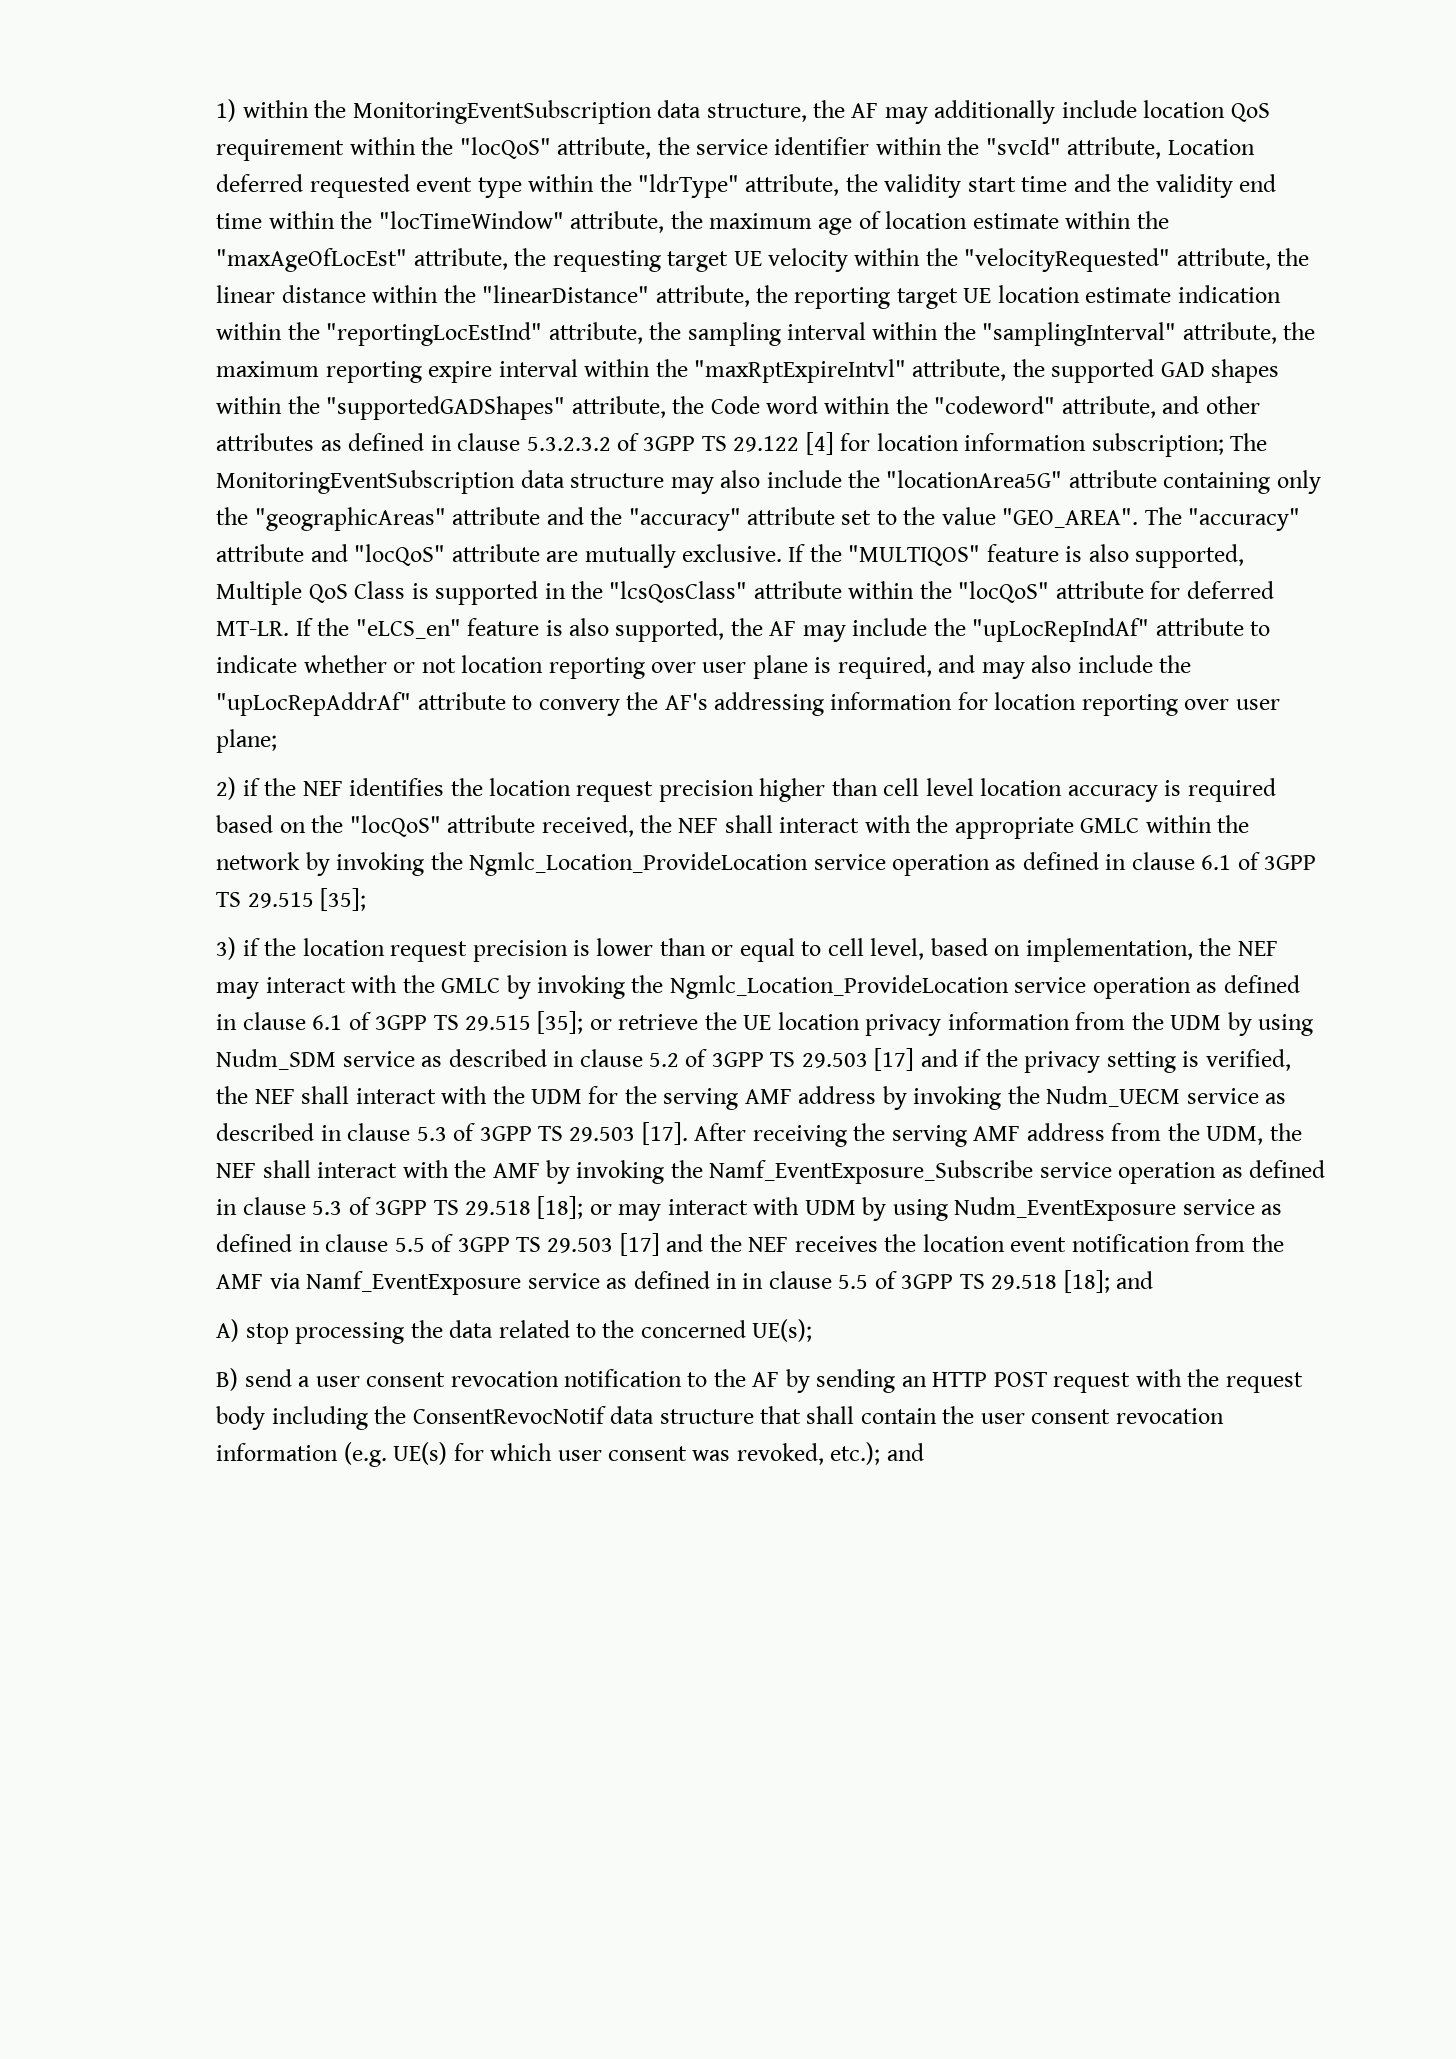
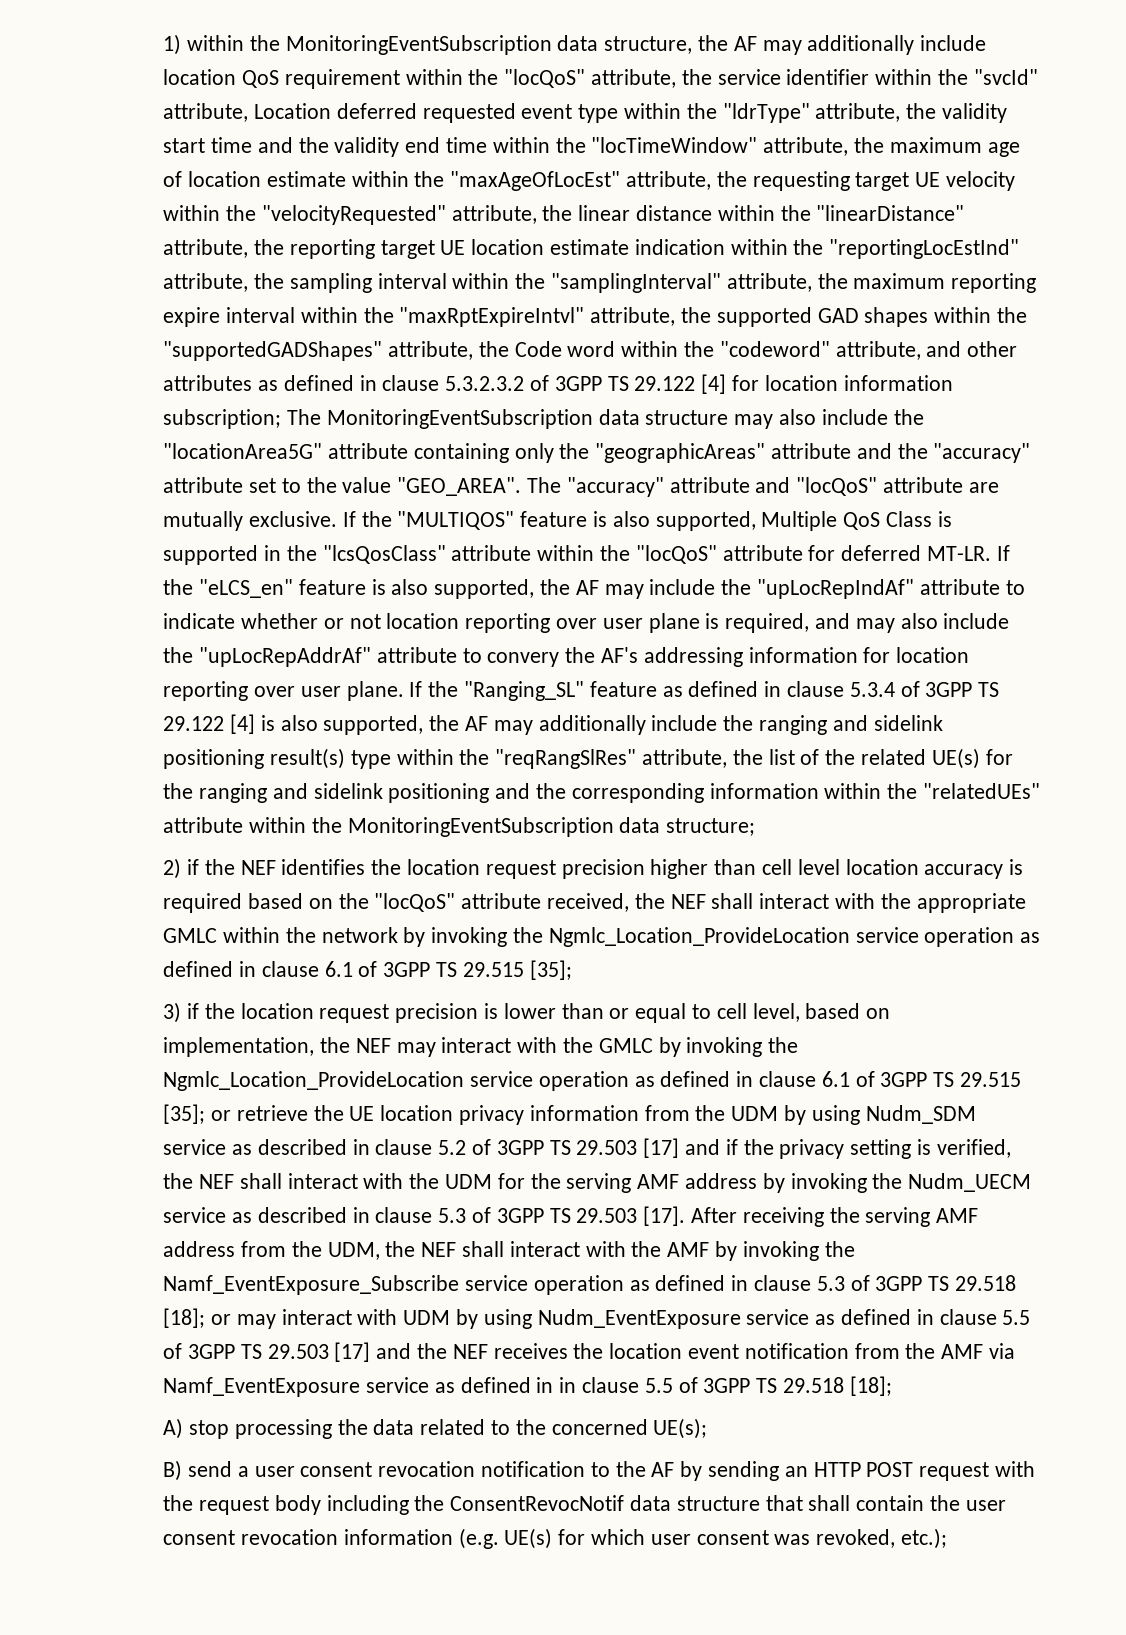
- If the "eLCS_en" feature is also supported, the AF may include the "upLocRepIndAf" attribute to indicate whether or not location reporting over user plane is required, and may also include the "upLocRepAddrAf" attribute to convery the AF's addressing information for location reporting over user plane;
+ If the "eLCS_en" feature is also supported, the AF may include the "upLocRepIndAf" attribute to indicate whether or not location reporting over user plane is required, and may also include the "upLocRepAddrAf" attribute to convery the AF's addressing information for location reporting over user plane. If the "Ranging_SL" feature as defined in clause 5.3.4 of 3GPP TS 29.122 [4] is also supported, the AF may additionally include the ranging and sidelink positioning result(s) type within the "reqRangSlRes" attribute, the list of the related UE(s) for the ranging and sidelink positioning and the corresponding information within the "relatedUEs" attribute within the MonitoringEventSubscription data structure;
- or may interact with UDM by using Nudm_EventExposure service as defined in clause 5.5 of 3GPP TS 29.503 [17] and the NEF receives the location event notification from the AMF via Namf_EventExposure service as defined in in clause 5.5 of 3GPP TS 29.518 [18]; and
+ or may interact with UDM by using Nudm_EventExposure service as defined in clause 5.5 of 3GPP TS 29.503 [17] and the NEF receives the location event notification from the AMF via Namf_EventExposure service as defined in in clause 5.5 of 3GPP TS 29.518 [18];
- B) send a user consent revocation notification to the AF by sending an HTTP POST request with the request body including the ConsentRevocNotif data structure that shall contain the user consent revocation information (e.g. UE(s) for which user consent was revoked, etc.); and
+ B) send a user consent revocation notification to the AF by sending an HTTP POST request with the request body including the ConsentRevocNotif data structure that shall contain the user consent revocation information (e.g. UE(s) for which user consent was revoked, etc.);

